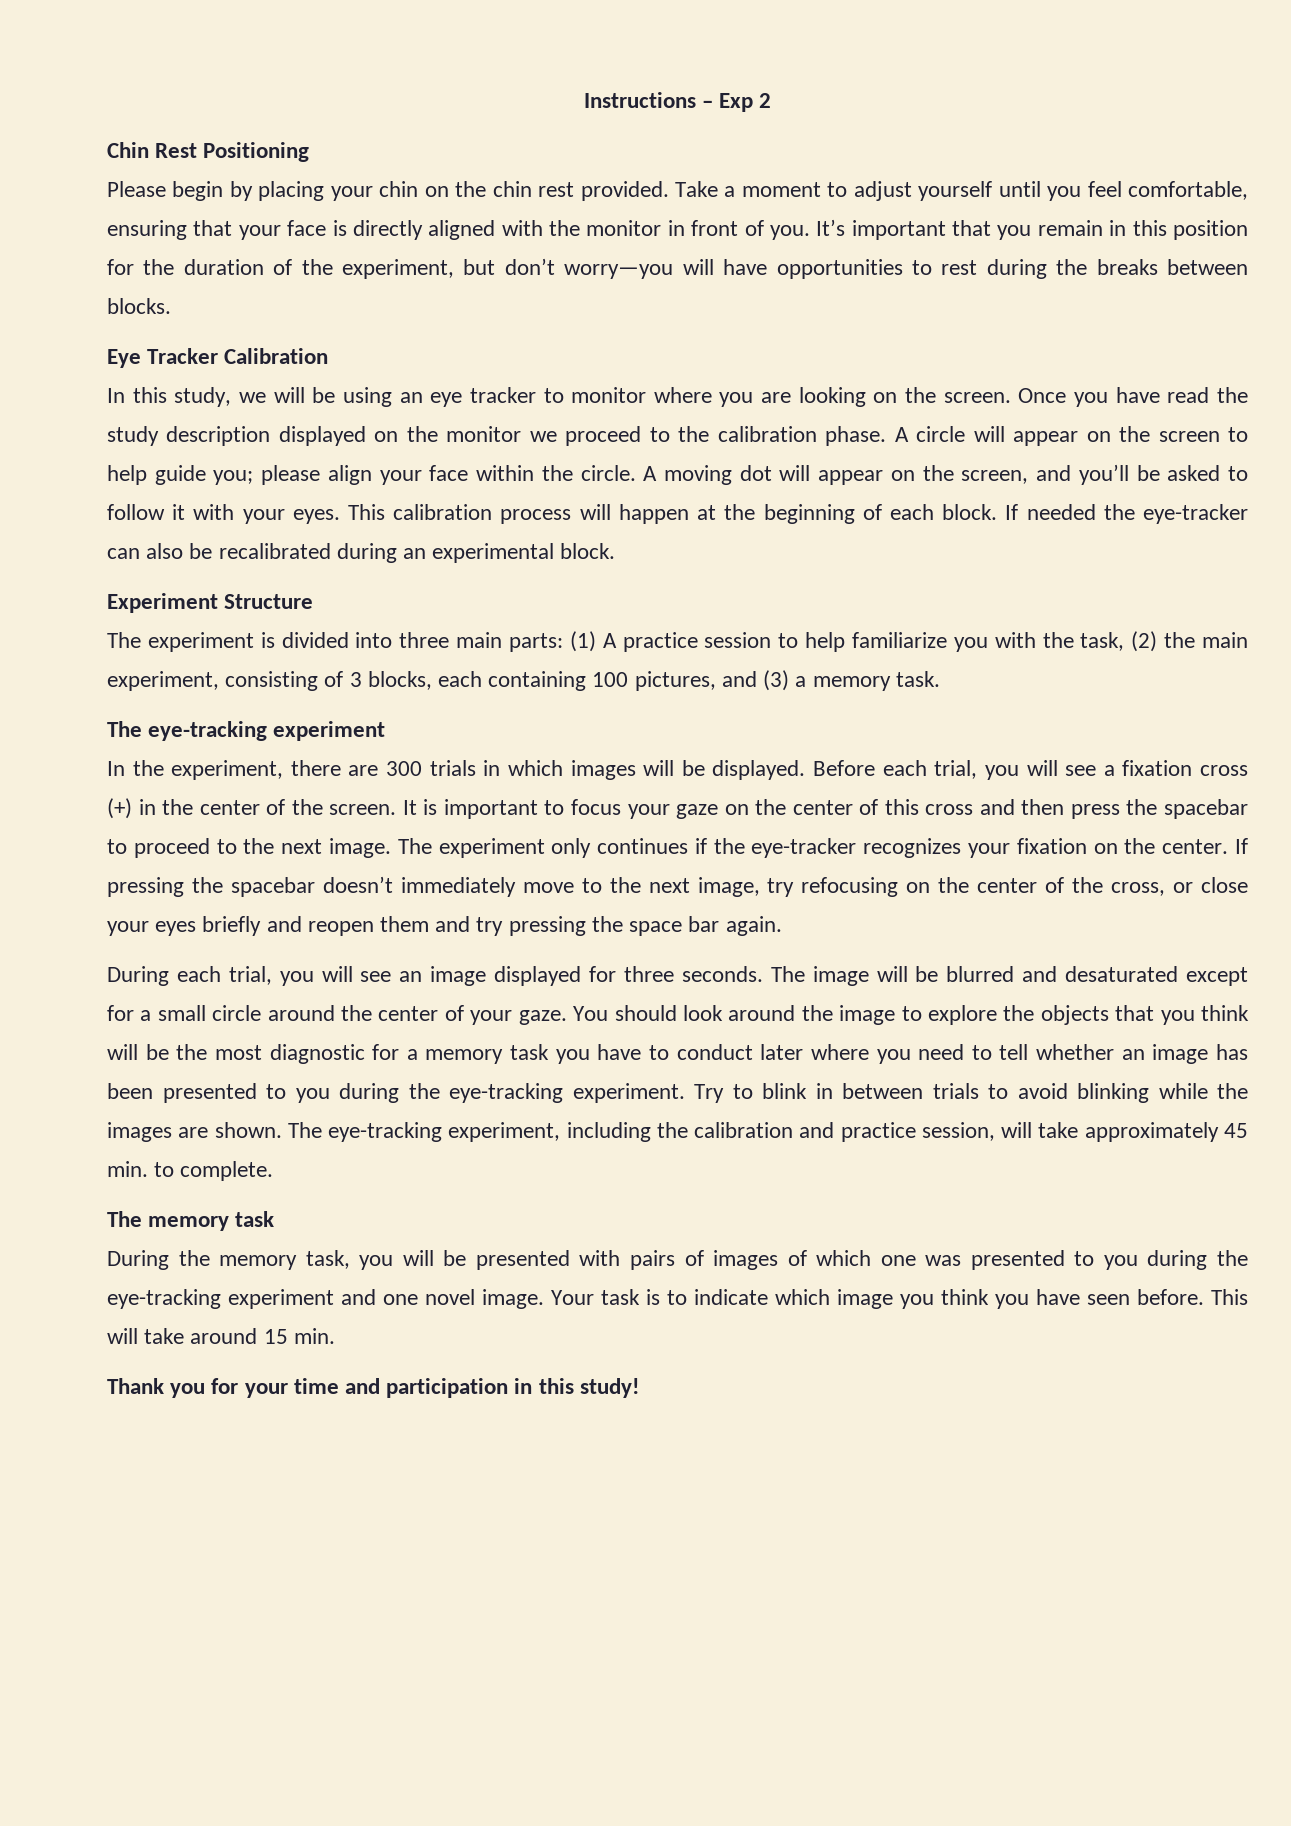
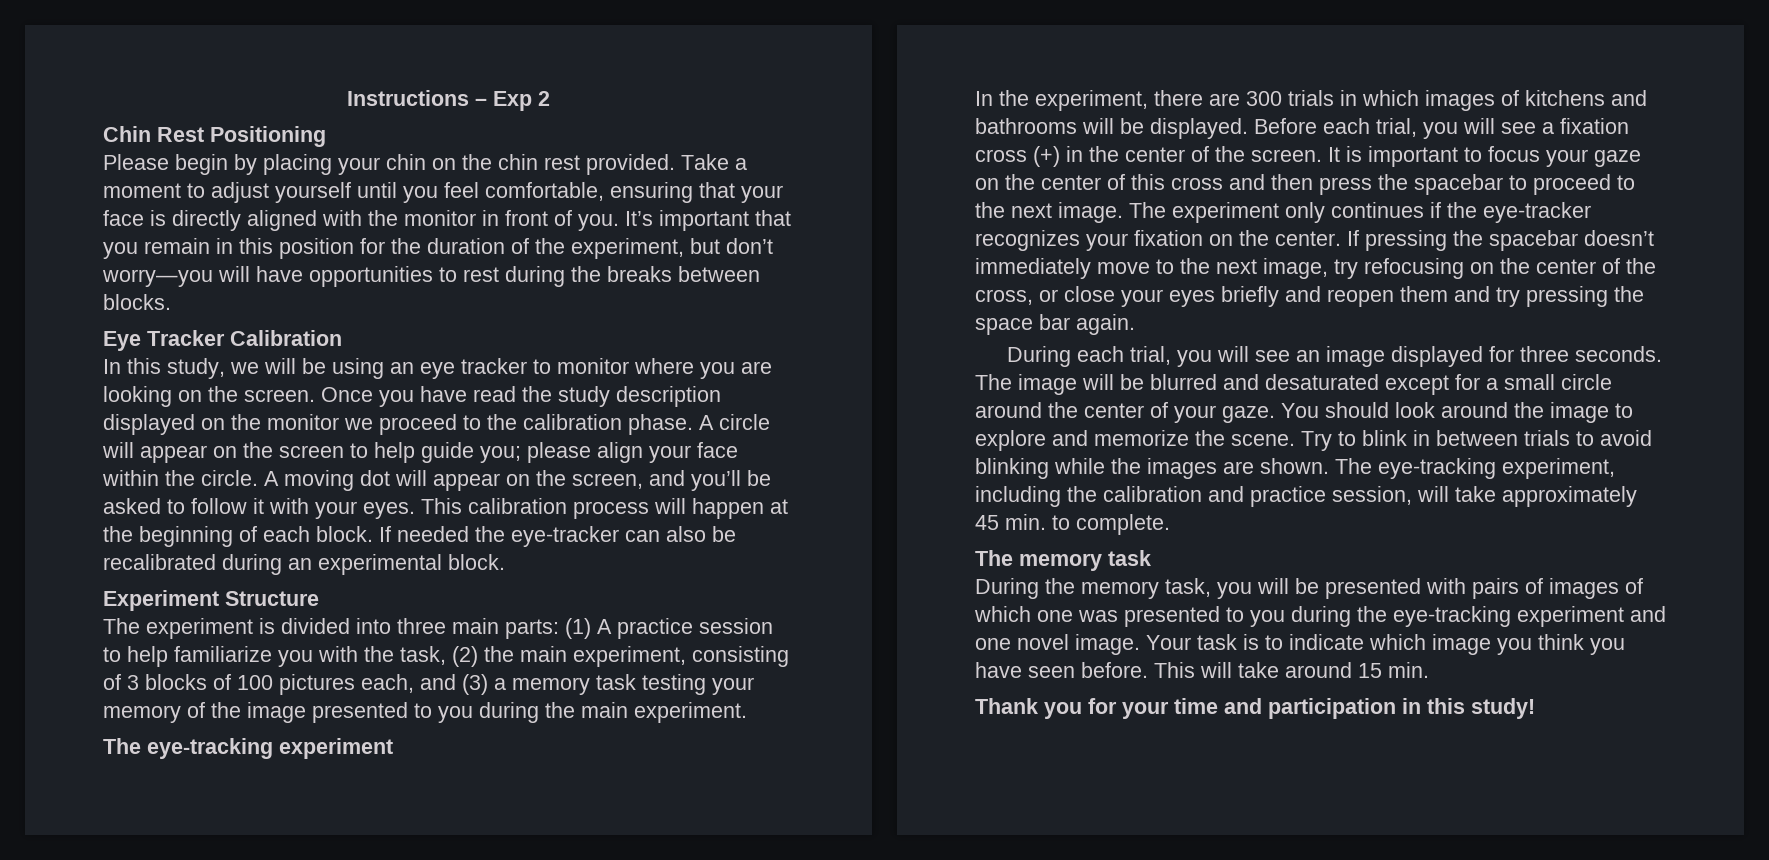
- The experiment is divided into three main parts: (1) A practice session to help familiarize you with the task, (2) the main experiment, consisting of 3 blocks, each containing 100 pictures, and (3) a memory task.
+ The experiment is divided into three main parts: (1) A practice session to help familiarize you with the task, (2) the main experiment, consisting of 3 blocks of 100 pictures each, and (3) a memory task testing your memory of the image presented to you during the main experiment.
- In the experiment, there are 300 trials in which images will be displayed.
+ In the experiment, there are 300 trials in which images of kitchens and bathrooms will be displayed.
- You should look around the image to explore the objects that you think will be the most diagnostic for a memory task you have to conduct later where you need to tell whether an image has been presented to you during the eye-tracking experiment.
+ You should look around the image to explore and memorize the scene.

